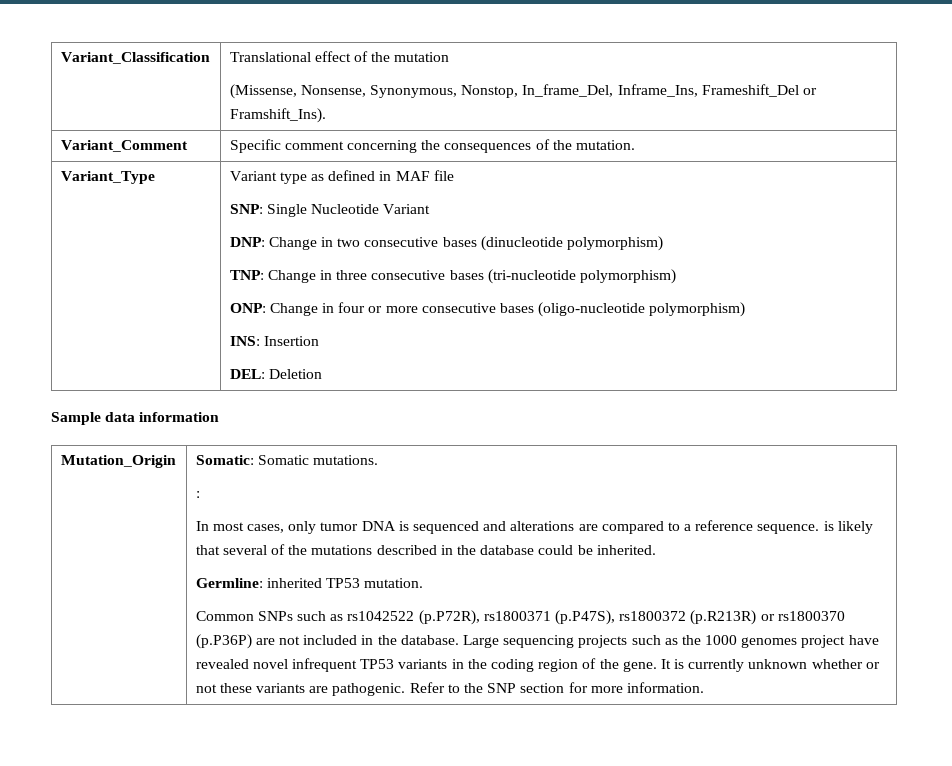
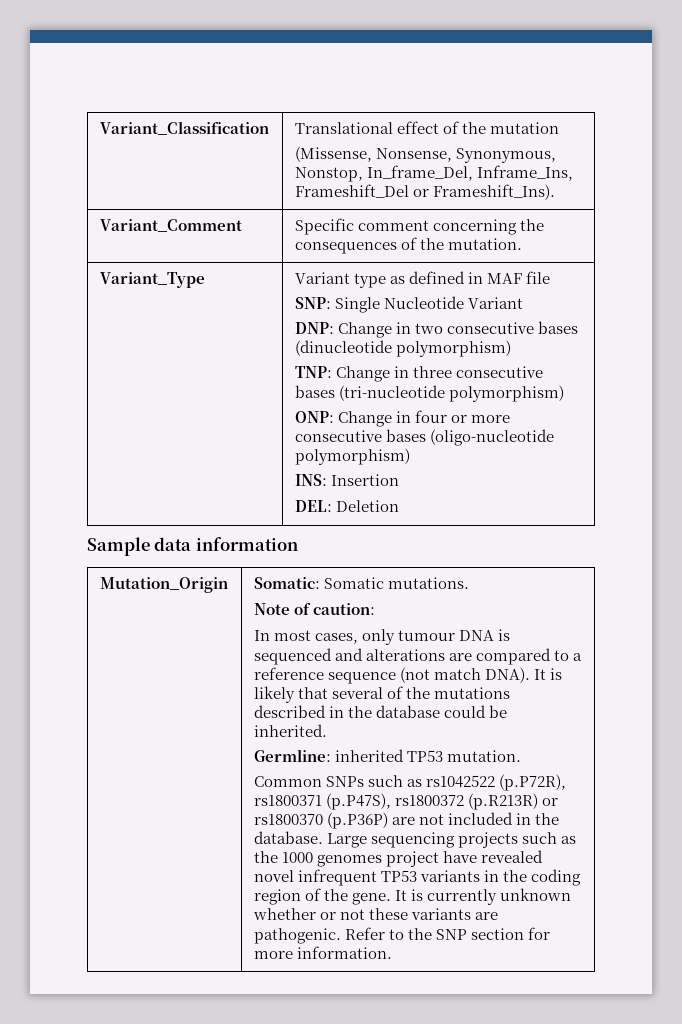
  Variant_Classification | Translational effect of the mutation
- (Missense, Nonsense, Synonymous, Nonstop, In_frame_Del, Inframe_Ins, Frameshift_Del or Framshift_Ins).
+ (Missense, Nonsense, Synonymous, Nonstop, In_frame_Del, Inframe_Ins, Frameshift_Del or Frameshift_Ins).
- :
+ Note of caution:
- In most cases, only tumor DNA is sequenced and alterations are compared to a reference sequence. is likely that several of the mutations described in the database could be inherited.
+ In most cases, only tumour DNA is sequenced and alterations are compared to a reference sequence (not match DNA). It is likely that several of the mutations described in the database could be inherited.

